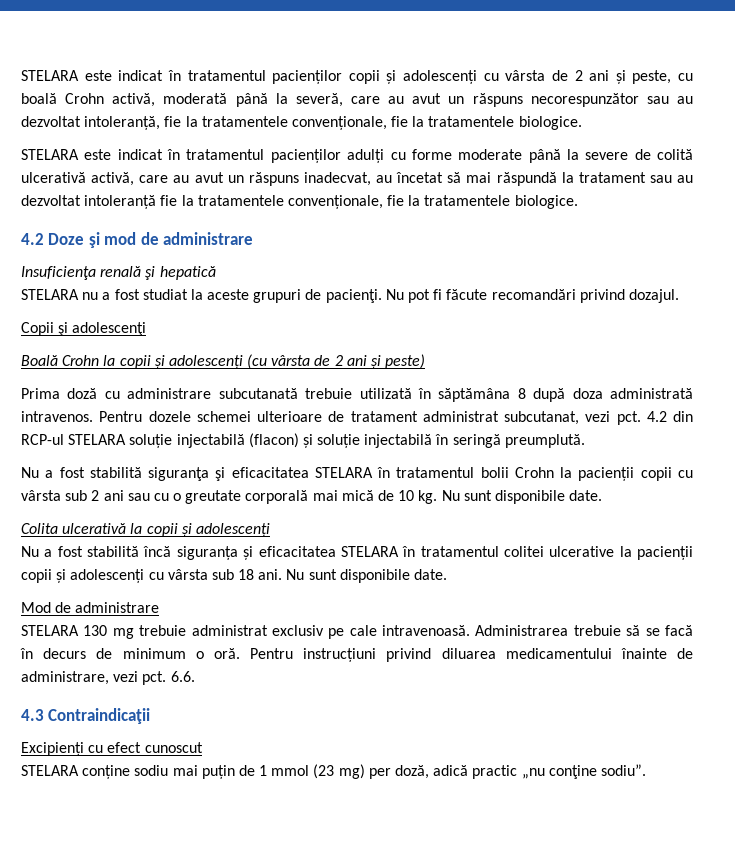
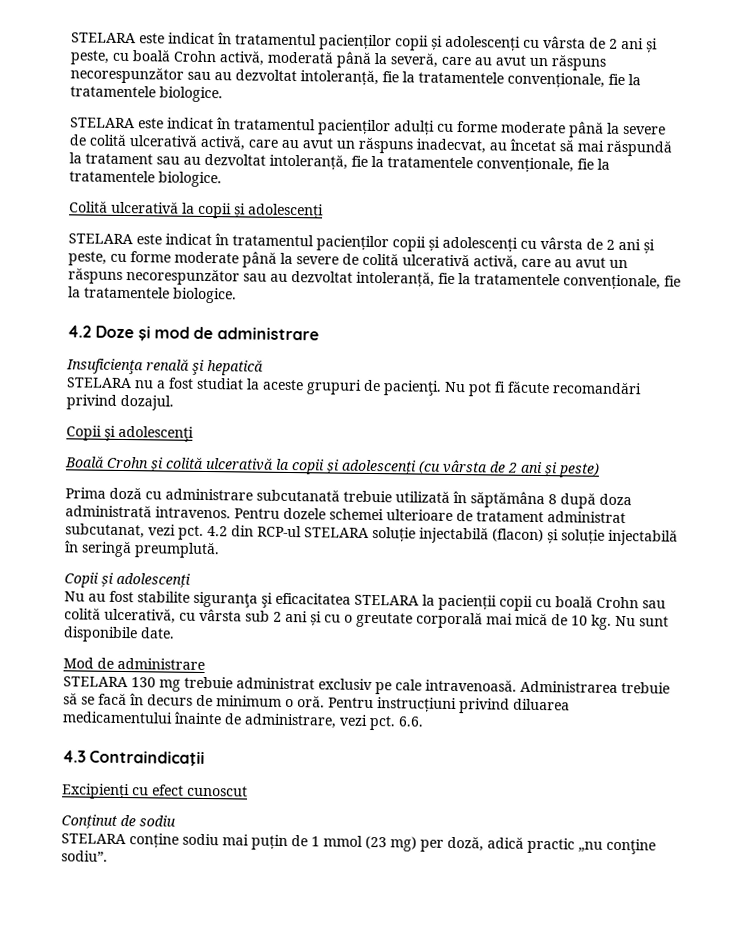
- STELARA este indicat în tratamentul pacienților adulți cu forme moderate până la severe de colită ulcerativă activă, care au avut un răspuns inadecvat, au încetat să mai răspundă la tratament sau au dezvoltat intoleranță fie la tratamentele convenționale, fie la tratamentele biologice.
+ STELARA este indicat în tratamentul pacienților adulți cu forme moderate până la severe de colită ulcerativă activă, care au avut un răspuns inadecvat, au încetat să mai răspundă la tratament sau au dezvoltat intoleranță, fie la tratamentele convenționale, fie la tratamentele biologice.
+ Colită ulcerativă la copii și adolescenți
+ STELARA este indicat în tratamentul pacienților copii și adolescenți cu vârsta de 2 ani și peste, cu forme moderate până la severe de colită ulcerativă activă, care au avut un răspuns necorespunzător sau au dezvoltat intoleranță, fie la tratamentele convenționale, fie la tratamentele biologice.
- Boală Crohn la copii și adolescenți (cu vârsta de 2 ani și peste)
+ Boală Crohn și colită ulcerativă la copii și adolescenți (cu vârsta de 2 ani și peste)
  4.2 din RCP-ul STELARA soluție injectabilă (flacon) și soluție injectabilă în seringă preumplută.
- Nu a fost stabilită siguranţa şi eficacitatea STELARA în tratamentul bolii Crohn la pacienții copii cu vârsta sub 2 ani sau cu o greutate corporală mai mică de 10 kg.
+ Copii și adolescenți
+ Nu au fost stabilite siguranţa şi eficacitatea STELARA la pacienții copii cu boală Crohn sau colită ulcerativă, cu vârsta sub 2 ani și cu o greutate corporală mai mică de 10 kg.
- Colita ulcerativă la copii și adolescenți
- Nu a fost stabilită încă siguranța și eficacitatea STELARA în tratamentul colitei ulcerative la pacienții copii și adolescenți cu vârsta sub 18 ani. Nu sunt disponibile date.
+ Conținut de sodiu

